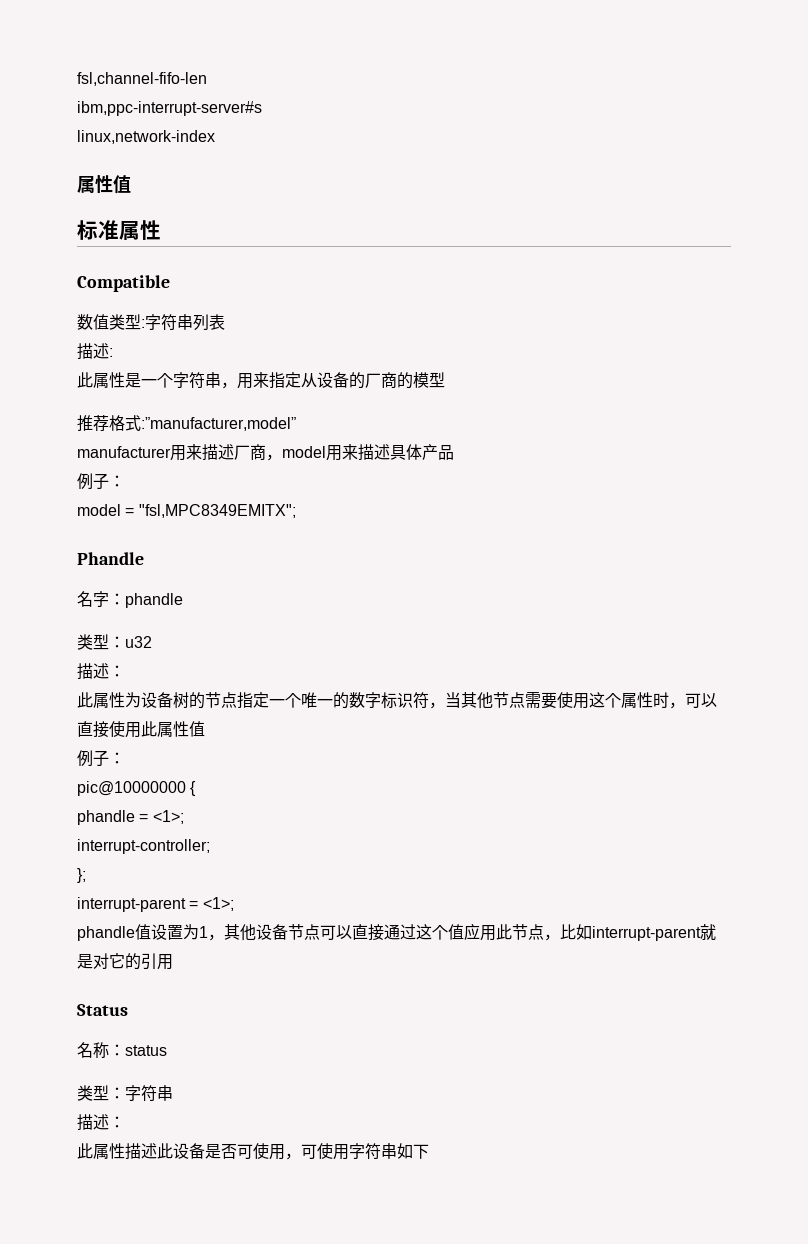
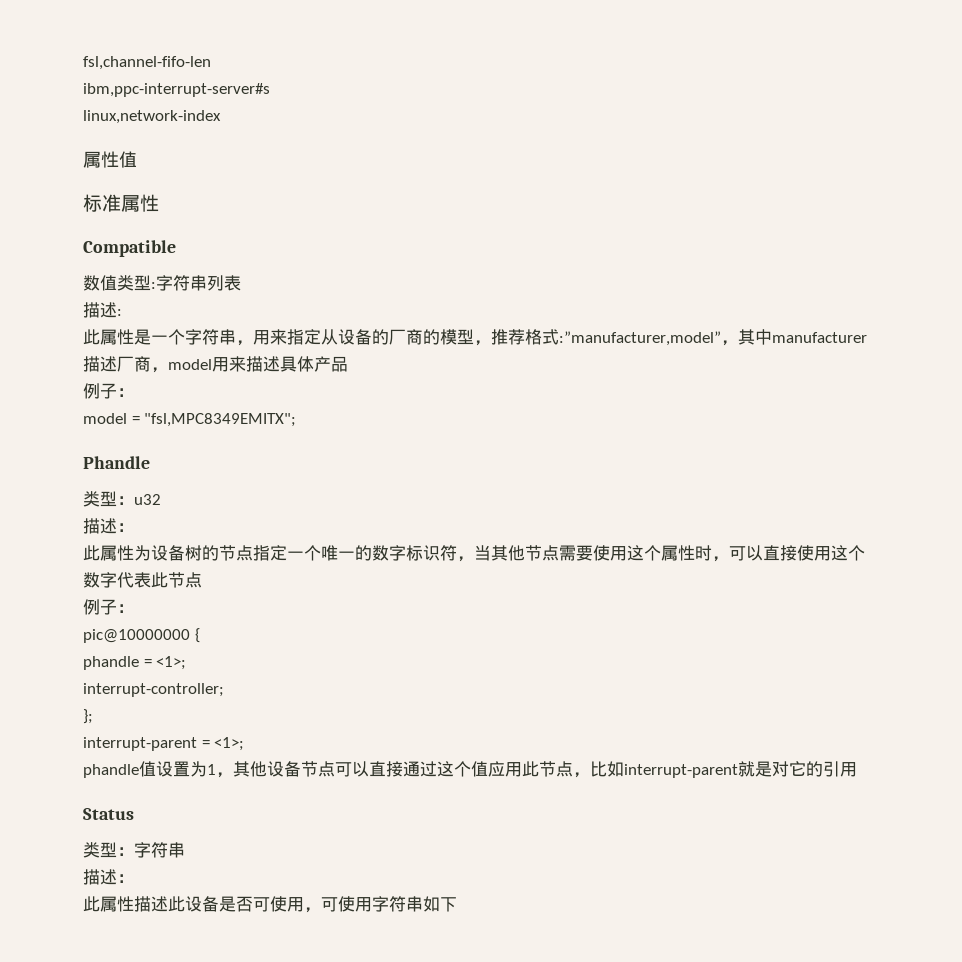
- 此属性是一个字符串，用来指定从设备的厂商的模型
- 推荐格式:”manufacturer,model”
- manufacturer用来描述厂商，model用来描述具体产品
+ 此属性是一个字符串，用来指定从设备的厂商的模型，推荐格式:”manufacturer,model”，其中manufacturer描述厂商，model用来描述具体产品
- 名字：phandle
- 此属性为设备树的节点指定一个唯一的数字标识符，当其他节点需要使用这个属性时，可以直接使用此属性值
+ 此属性为设备树的节点指定一个唯一的数字标识符，当其他节点需要使用这个属性时，可以直接使用这个数字代表此节点
- 名称：status

